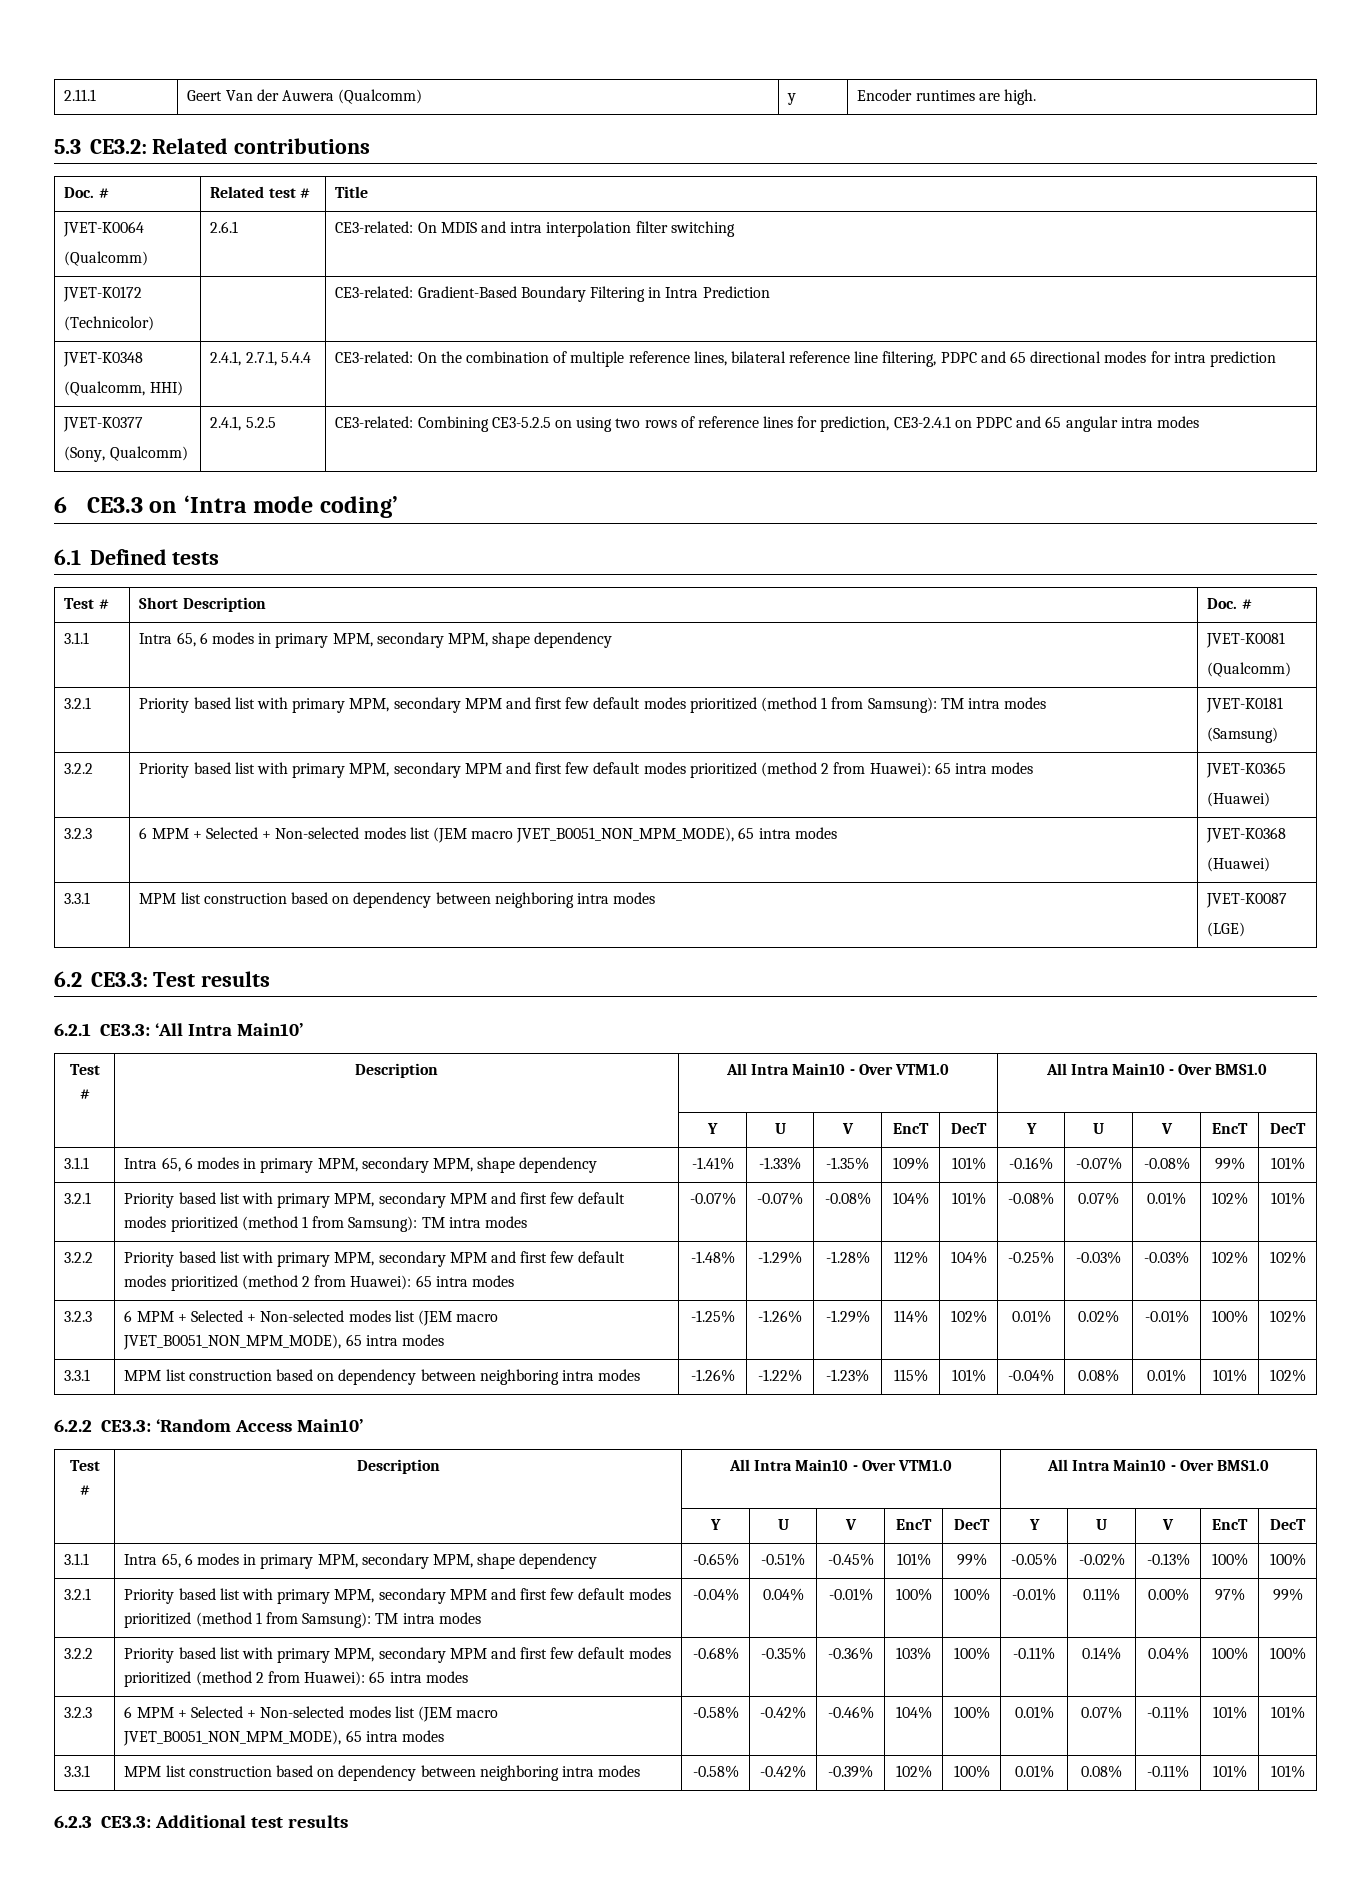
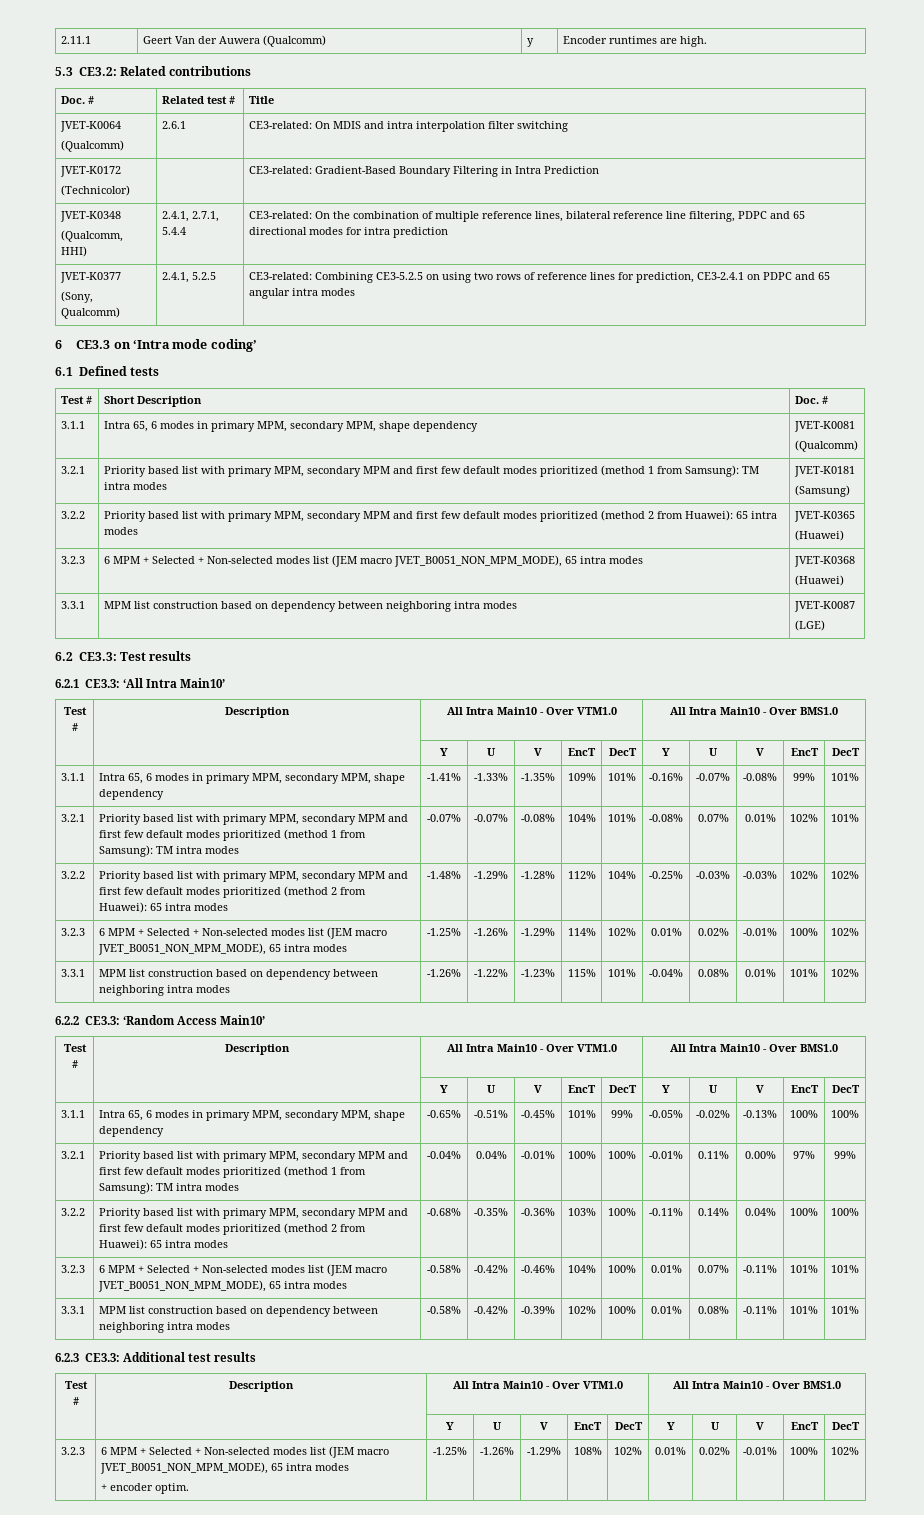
  6.2.3 CE3.3: Additional test results
+ Test # | Description | All Intra Main10 - Over VTM1.0 | All Intra Main10 - Over BMS1.0
+ | | Y | U | V | EncT | DecT | Y | U | V | EncT | DecT
+ 3.2.3 | 6 MPM + Selected + Non-selected modes list (JEM macro JVET_B0051_NON_MPM_MODE), 65 intra modes
+ + encoder optim. | -1.25% | -1.26% | -1.29% | 108% | 102% | 0.01% | 0.02% | -0.01% | 100% | 102%

